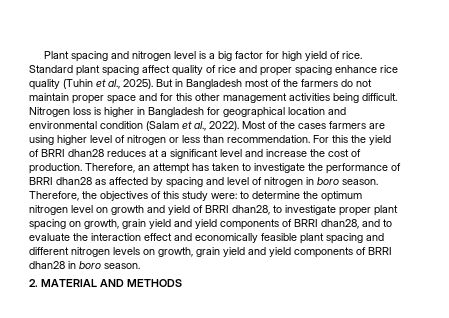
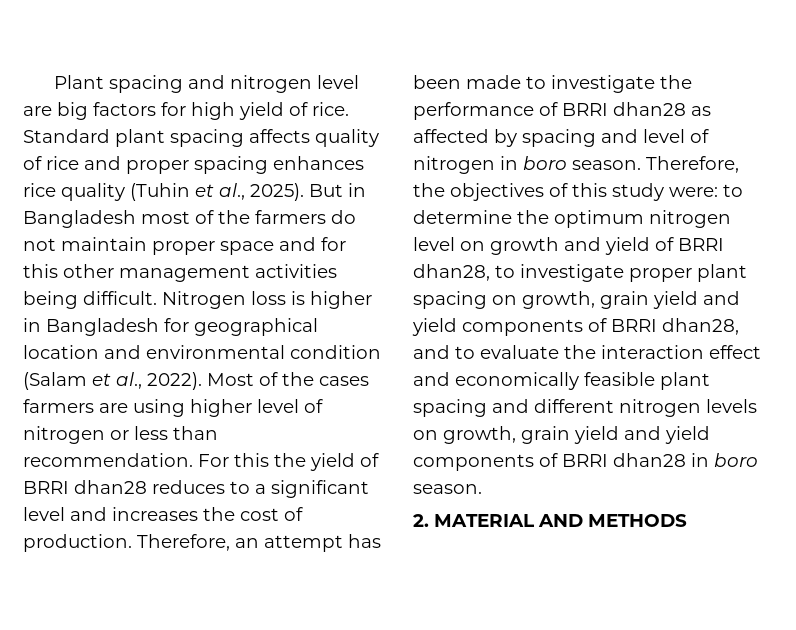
- Plant spacing and nitrogen level is a big factor for high yield of rice.
+ Plant spacing and nitrogen level are big factors for high yield of rice.
- Standard plant spacing affect quality of rice and proper spacing enhance rice quality (Tuhin et al., 2025).
+ Standard plant spacing affects quality of rice and proper spacing enhances rice quality (Tuhin et al., 2025).
- For this the yield of BRRI dhan28 reduces at a significant level and increase the cost of production.
+ For this the yield of BRRI dhan28 reduces to a significant level and increases the cost of production.
- Therefore, an attempt has taken to investigate the performance of BRRI dhan28 as affected by spacing and level of nitrogen in boro season.
+ Therefore, an attempt has been made to investigate the performance of BRRI dhan28 as affected by spacing and level of nitrogen in boro season.

